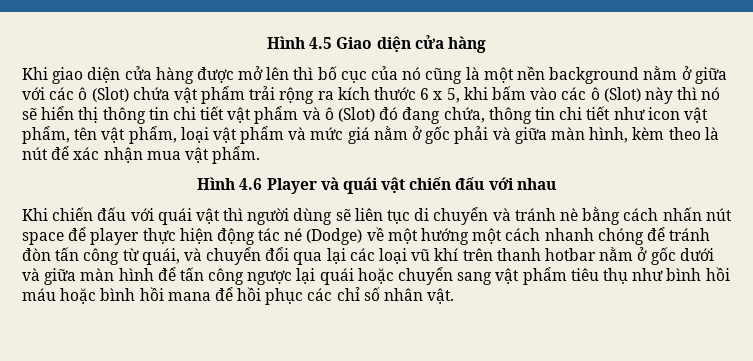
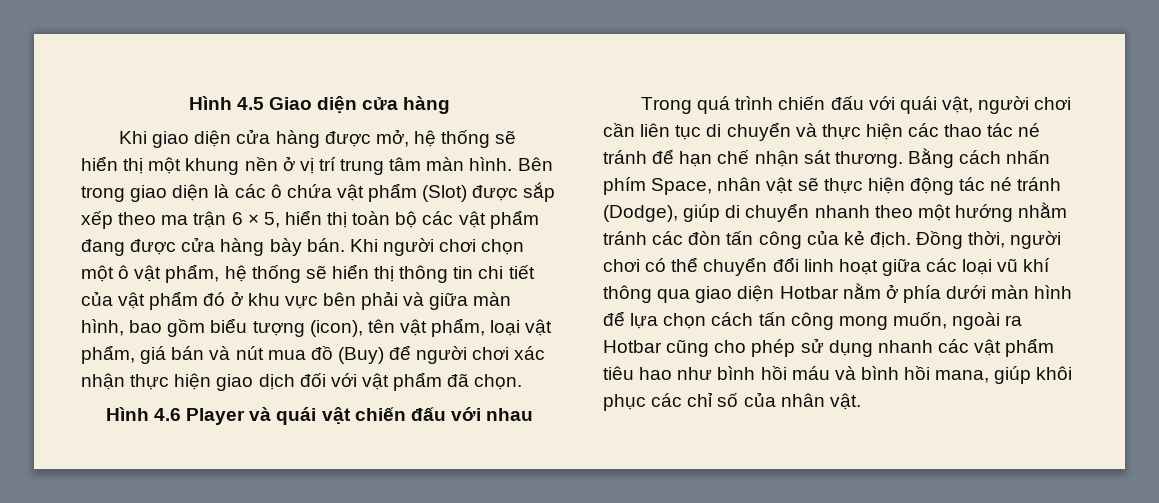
- Khi giao diện cửa hàng được mở lên thì bố cục của nó cũng là một nền background nằm ở giữa với các ô (Slot) chứa vật phẩm trải rộng ra kích thước 6 x 5, khi bấm vào các ô (Slot) này thì nó sẽ hiển thị thông tin chi tiết vật phẩm và ô (Slot) đó đang chứa, thông tin chi tiết như icon vật phẩm, tên vật phẩm, loại vật phẩm và mức giá nằm ở gốc phải và giữa màn hình, kèm theo là nút để xác nhận mua vật phẩm.
+ Khi giao diện cửa hàng được mở, hệ thống sẽ hiển thị một khung nền ở vị trí trung tâm màn hình. Bên trong giao diện là các ô chứa vật phẩm (Slot) được sắp xếp theo ma trận 6 × 5, hiển thị toàn bộ các vật phẩm đang được cửa hàng bày bán. Khi người chơi chọn một ô vật phẩm, hệ thống sẽ hiển thị thông tin chi tiết của vật phẩm đó ở khu vực bên phải và giữa màn hình, bao gồm biểu tượng (icon), tên vật phẩm, loại vật phẩm, giá bán và nút mua đồ (Buy) để người chơi xác nhận thực hiện giao dịch đối với vật phẩm đã chọn.
- Khi chiến đấu với quái vật thì người dùng sẽ liên tục di chuyển và tránh nè bằng cách nhấn nút space để player thực hiện động tác né (Dodge) về một hướng một cách nhanh chóng để tránh đòn tấn công từ quái, và chuyển đổi qua lại các loại vũ khí trên thanh hotbar nằm ở gốc dưới và giữa màn hình để tấn công ngược lại quái hoặc chuyển sang vật phẩm tiêu thụ như bình hồi máu hoặc bình hồi mana để hồi phục các chỉ số nhân vật.
+ Trong quá trình chiến đấu với quái vật, người chơi cần liên tục di chuyển và thực hiện các thao tác né tránh để hạn chế nhận sát thương. Bằng cách nhấn phím Space, nhân vật sẽ thực hiện động tác né tránh (Dodge), giúp di chuyển nhanh theo một hướng nhằm tránh các đòn tấn công của kẻ địch. Đồng thời, người chơi có thể chuyển đổi linh hoạt giữa các loại vũ khí thông qua giao diện Hotbar nằm ở phía dưới màn hình để lựa chọn cách tấn công mong muốn, ngoài ra Hotbar cũng cho phép sử dụng nhanh các vật phẩm tiêu hao như bình hồi máu và bình hồi mana, giúp khôi phục các chỉ số của nhân vật.

